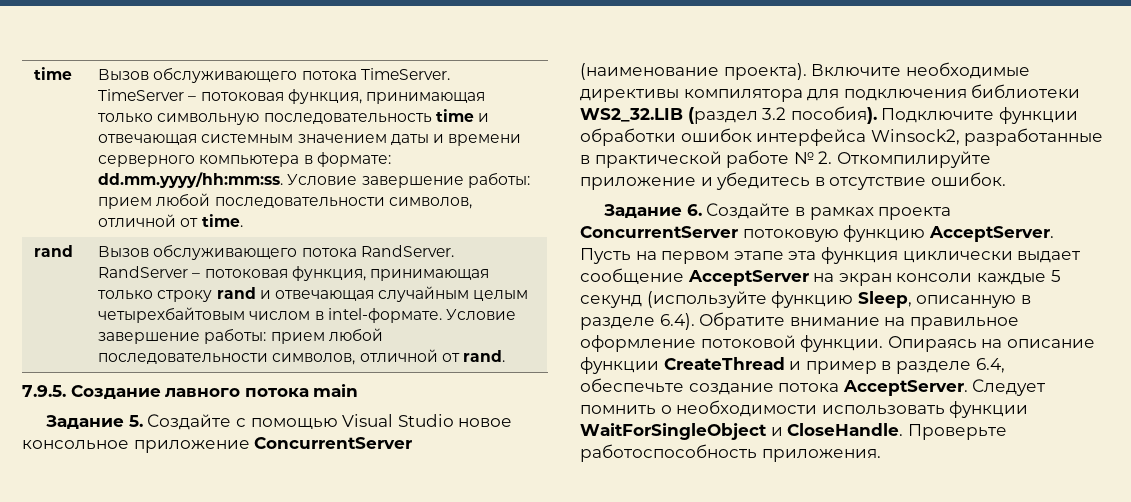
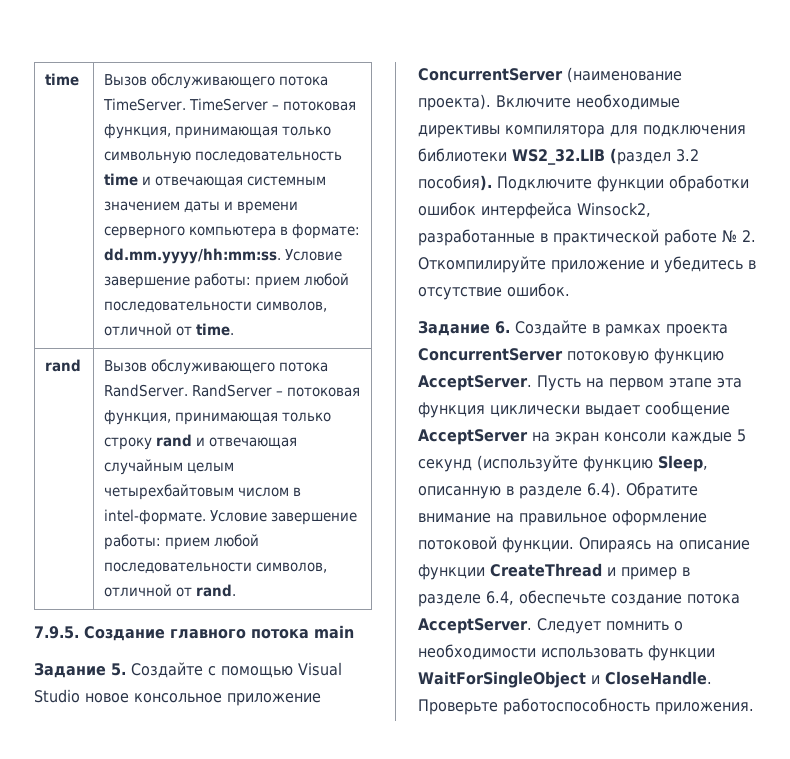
- 7.9.5. Создание лавного потока main
+ 7.9.5. Создание главного потока main

